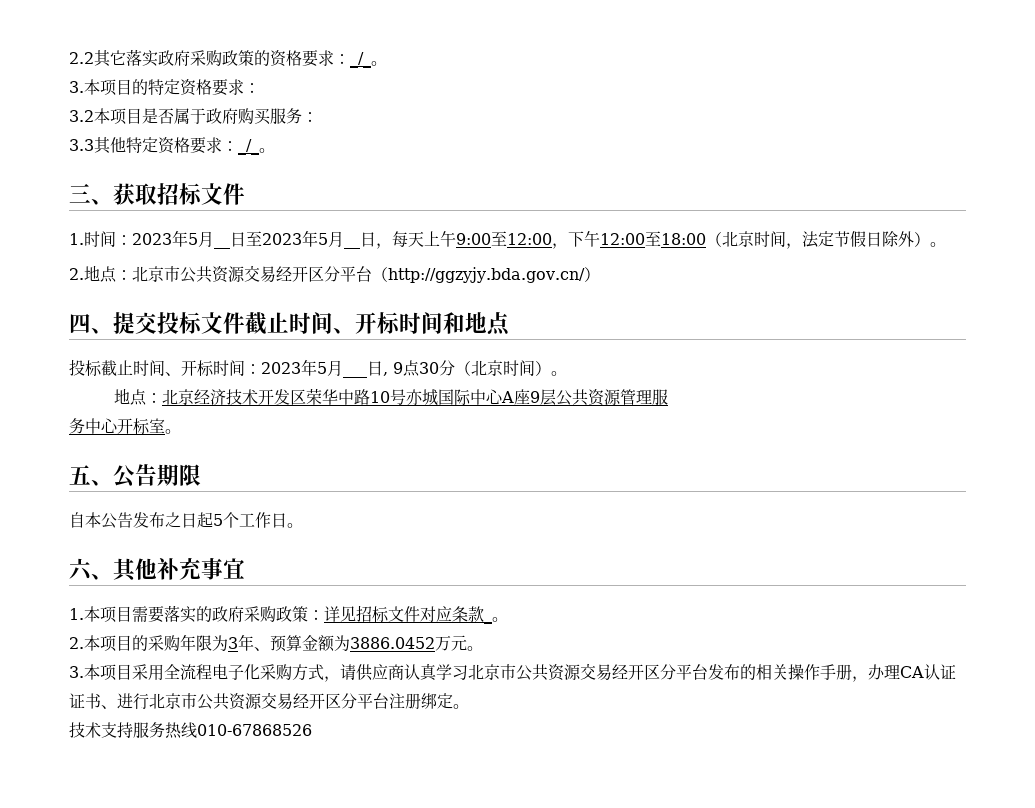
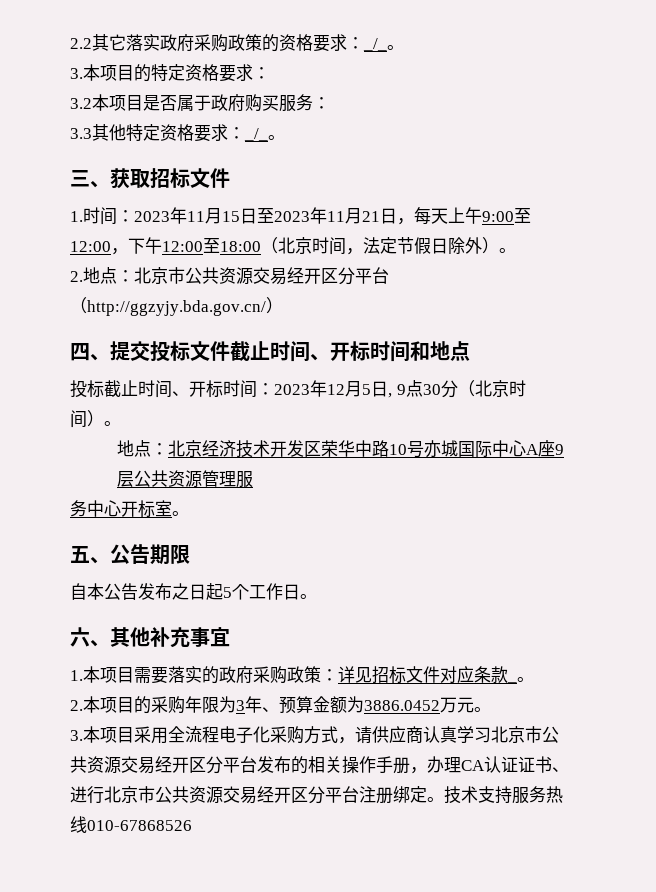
- 1.时间：2023年5月__日至2023年5月__日，每天上午9:00至12:00，下午12:00至18:00（北京时间，法定节假日除外）。
+ 1.时间：2023年11月15日至2023年11月21日，每天上午9:00至12:00，下午12:00至18:00（北京时间，法定节假日除外）。
- 投标截止时间、开标时间：2023年5月___日, 9点30分（北京时间）。
+ 投标截止时间、开标时间：2023年12月5日, 9点30分（北京时间）。
- 3.本项目采用全流程电子化采购方式，请供应商认真学习北京市公共资源交易经开区分平台发布的相关操作手册，办理CA认证证书、进行北京市公共资源交易经开区分平台注册绑定。
- 技术支持服务热线010-67868526
+ 3.本项目采用全流程电子化采购方式，请供应商认真学习北京市公共资源交易经开区分平台发布的相关操作手册，办理CA认证证书、进行北京市公共资源交易经开区分平台注册绑定。技术支持服务热线010-67868526

